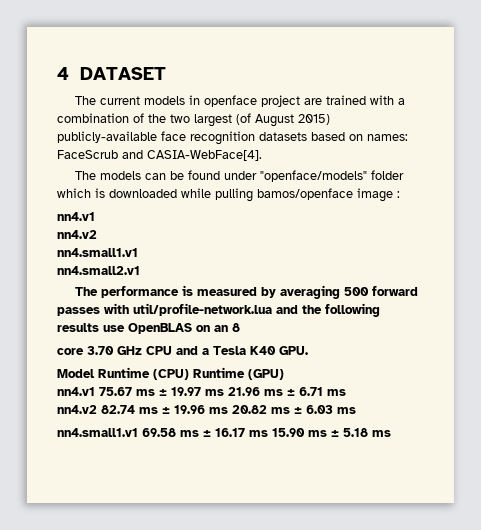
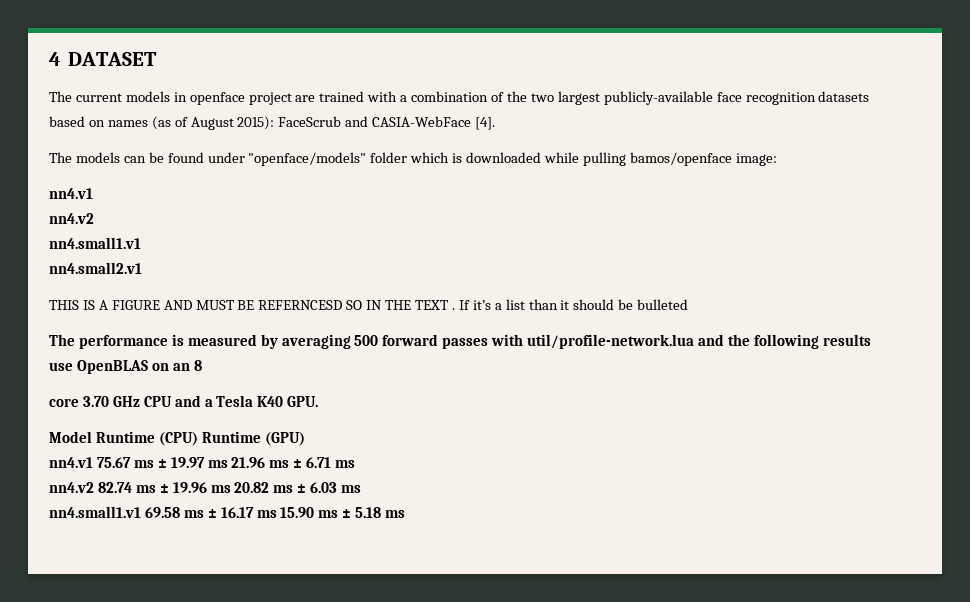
- The current models in openface project are trained with a combination of the two largest (of August 2015) publicly-available face recognition datasets based on names: FaceScrub and CASIA-WebFace[4].
+ The current models in openface project are trained with a combination of the two largest publicly-available face recognition datasets based on names (as of August 2015): FaceScrub and CASIA-WebFace [4].
- The models can be found under "openface/models" folder which is downloaded while pulling bamos/openface image :
+ The models can be found under "openface/models" folder which is downloaded while pulling bamos/openface image:
+ THIS IS A FIGURE AND MUST BE REFERNCESD SO IN THE TEXT . If it’s a list than it should be bulleted

